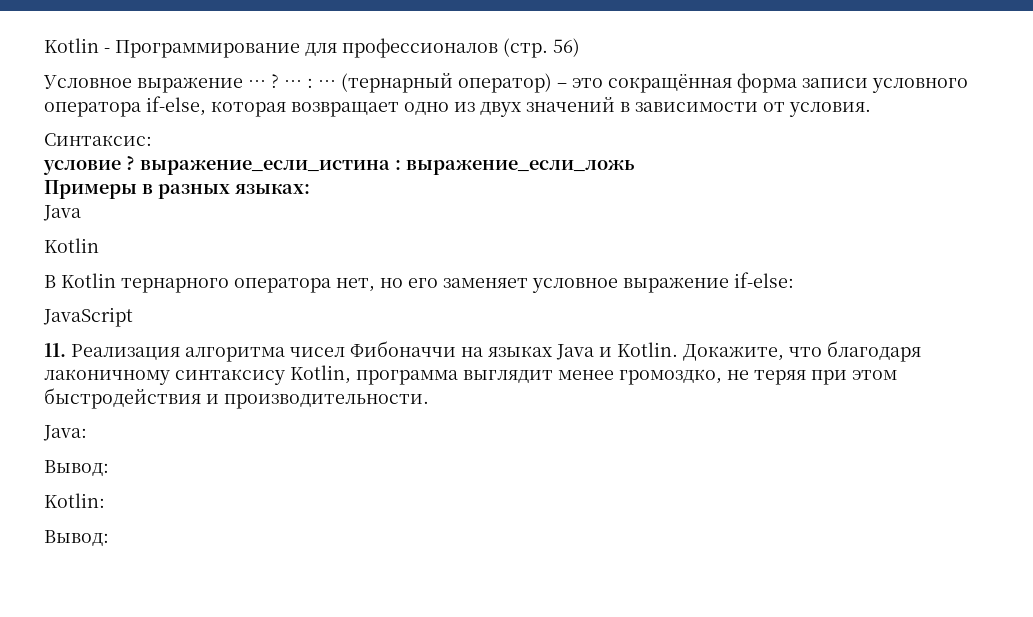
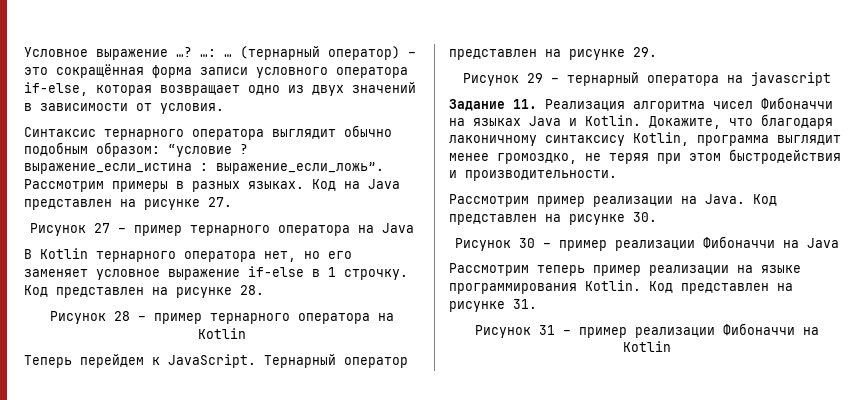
- Kotlin - Программирование для профессионалов (стр. 56)
- Условное выражение … ? … : …
+ Условное выражение …? …: …
- Синтаксис:
- условие ? выражение_если_истина : выражение_если_ложь
- Примеры в разных языках:
- Java
- Kotlin
+ Синтаксис тернарного оператора выглядит обычно подобным образом: “условие ? выражение_если_истина : выражение_если_ложь”. Рассмотрим примеры в разных языках. Код на Java представлен на рисунке 27.
+ Рисунок 27 – пример тернарного оператора на Java
- В Kotlin тернарного оператора нет, но его заменяет условное выражение if-else:
- JavaScript
- 11. Реализация алгоритма чисел Фибоначчи на языках Java и Kotlin.
+ В Kotlin тернарного оператора нет, но его заменяет условное выражение if-else в 1 строчку. Код представлен на рисунке 28.
+ Рисунок 28 – пример тернарного оператора на Kotlin
+ Теперь перейдем к JavaScript. Тернарный оператор представлен на рисунке 29.
+ Рисунок 29 – тернарный оператора на javascript
+ Задание 11. Реализация алгоритма чисел Фибоначчи на языках Java и Kotlin.
- Java:
- Вывод:
- Kotlin:
- Вывод:
+ Рассмотрим пример реализации на Java. Код представлен на рисунке 30.
+ Рисунок 30 – пример реализации Фибоначчи на Java
+ Рассмотрим теперь пример реализации на языке программирования Kotlin. Код представлен на рисунке 31.
+ Рисунок 31 – пример реализации Фибоначчи на Kotlin

